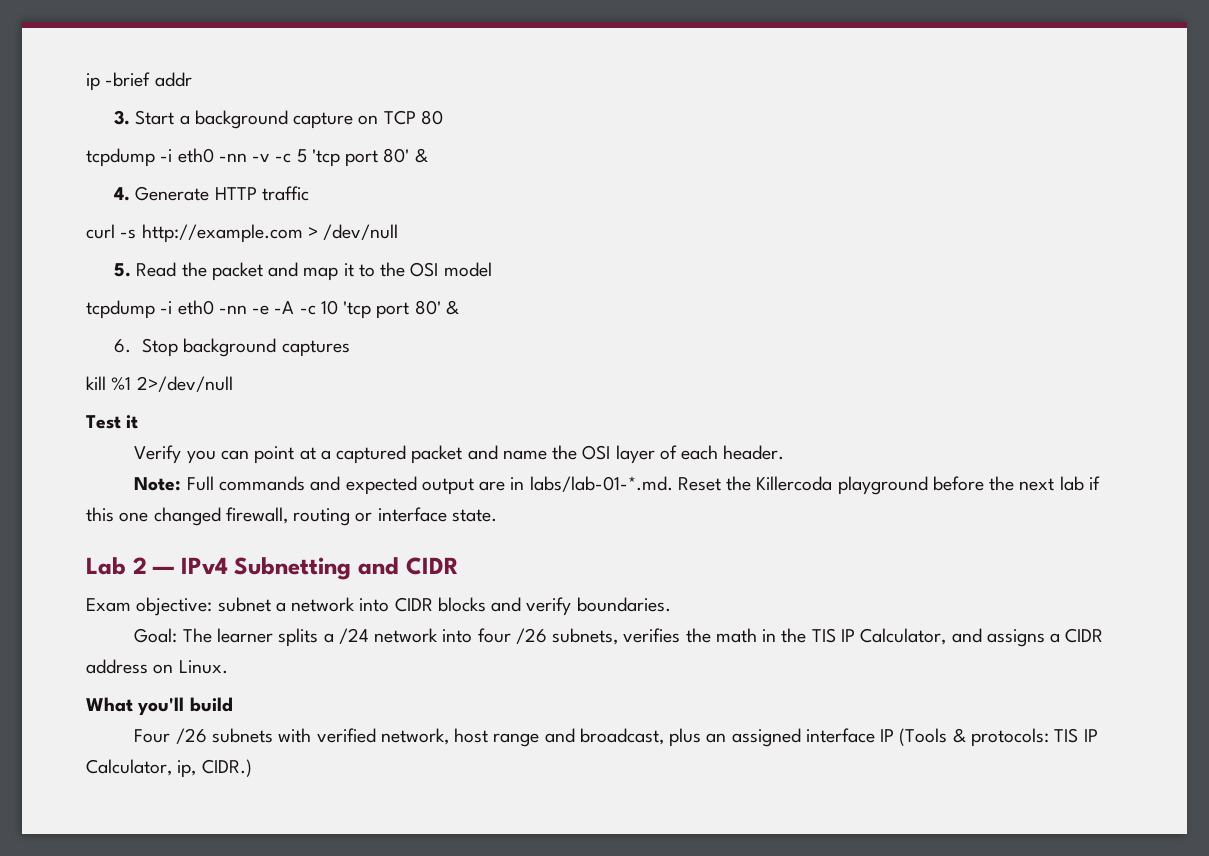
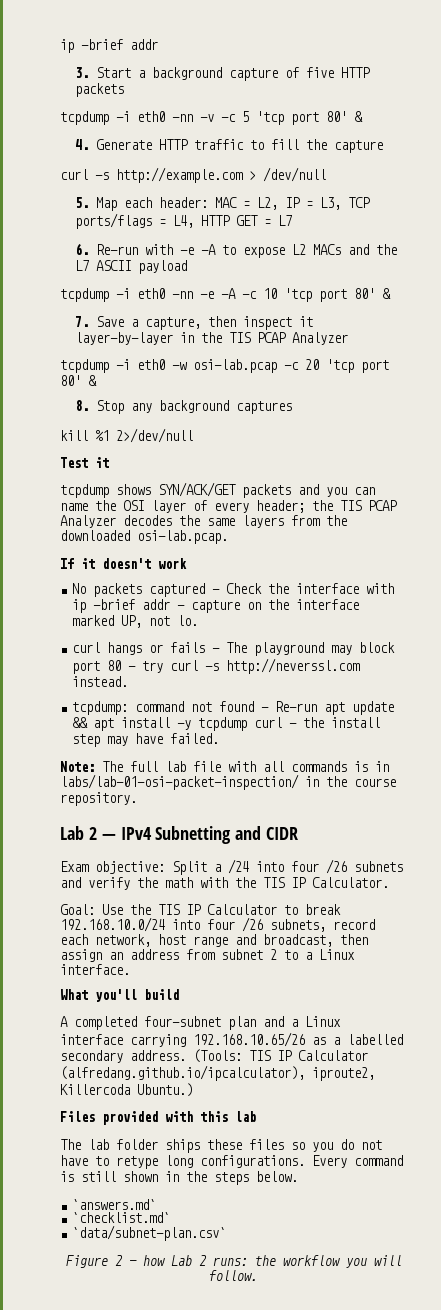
- 3. Start a background capture on TCP 80
+ 3. Start a background capture of five HTTP packets
- 4. Generate HTTP traffic
+ 4. Generate HTTP traffic to fill the capture
- 5. Read the packet and map it to the OSI model
+ 5. Map each header: MAC = L2, IP = L3, TCP ports/flags = L4, HTTP GET = L7
+ 6. Re-run with -e -A to expose L2 MACs and the L7 ASCII payload
- 6. Stop background captures
+ 7. Save a capture, then inspect it layer-by-layer in the TIS PCAP Analyzer
+ tcpdump -i eth0 -w osi-lab.pcap -c 20 'tcp port 80' &
+ 8. Stop any background captures
- Verify you can point at a captured packet and name the OSI layer of each header.
- Note: Full commands and expected output are in labs/lab-01-*.md. Reset the Killercoda playground before the next lab if this one changed firewall, routing or interface state.
+ tcpdump shows SYN/ACK/GET packets and you can name the OSI layer of every header; the TIS PCAP Analyzer decodes the same layers from the downloaded osi-lab.pcap.
+ If it doesn't work
+ No packets captured — Check the interface with ip -brief addr — capture on the interface marked UP, not lo.
+ curl hangs or fails — The playground may block port 80 — try curl -s http://neverssl.com instead.
+ tcpdump: command not found — Re-run apt update && apt install -y tcpdump curl — the install step may have failed.
+ Note: The full lab file with all commands is in labs/lab-01-osi-packet-inspection/ in the course repository.
- Exam objective: subnet a network into CIDR blocks and verify boundaries.
- Goal: The learner splits a /24 network into four /26 subnets, verifies the math in the TIS IP Calculator, and assigns a CIDR address on Linux.
+ Exam objective: Split a /24 into four /26 subnets and verify the math with the TIS IP Calculator.
+ Goal: Use the TIS IP Calculator to break 192.168.10.0/24 into four /26 subnets, record each network, host range and broadcast, then assign an address from subnet 2 to a Linux interface.
  What you'll build
- Four /26 subnets with verified network, host range and broadcast, plus an assigned interface IP (Tools & protocols: TIS IP Calculator, ip, CIDR.)
+ A completed four-subnet plan and a Linux interface carrying 192.168.10.65/26 as a labelled secondary address. (Tools: TIS IP Calculator (alfredang.github.io/ipcalculator), iproute2, Killercoda Ubuntu.)
+ Files provided with this lab
+ The lab folder ships these files so you do not have to retype long configurations. Every command is still shown in the steps below.
+ `answers.md`
+ `checklist.md`
+ `data/subnet-plan.csv`
+ Figure 2 — how Lab 2 runs: the workflow you will follow.

